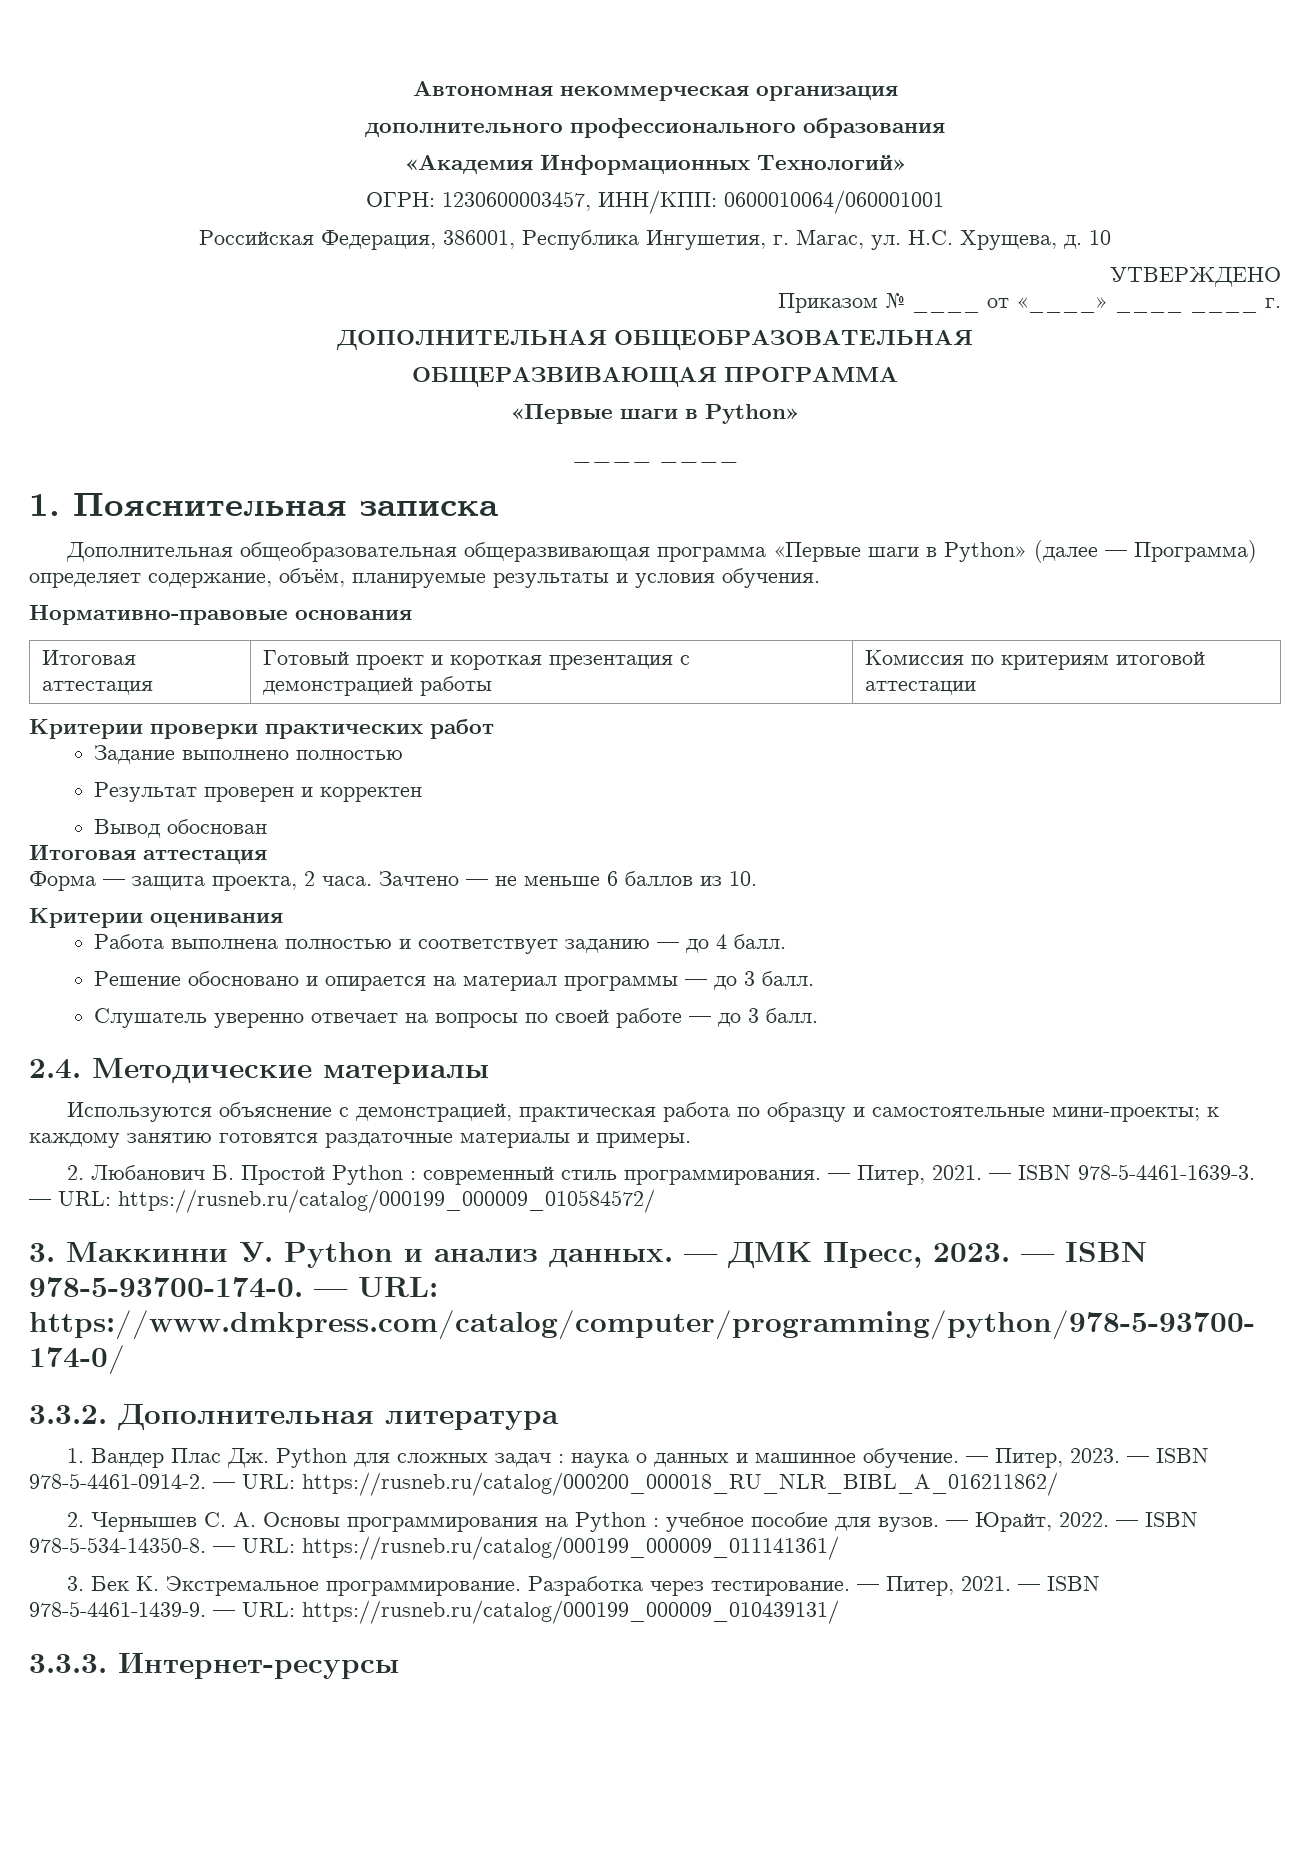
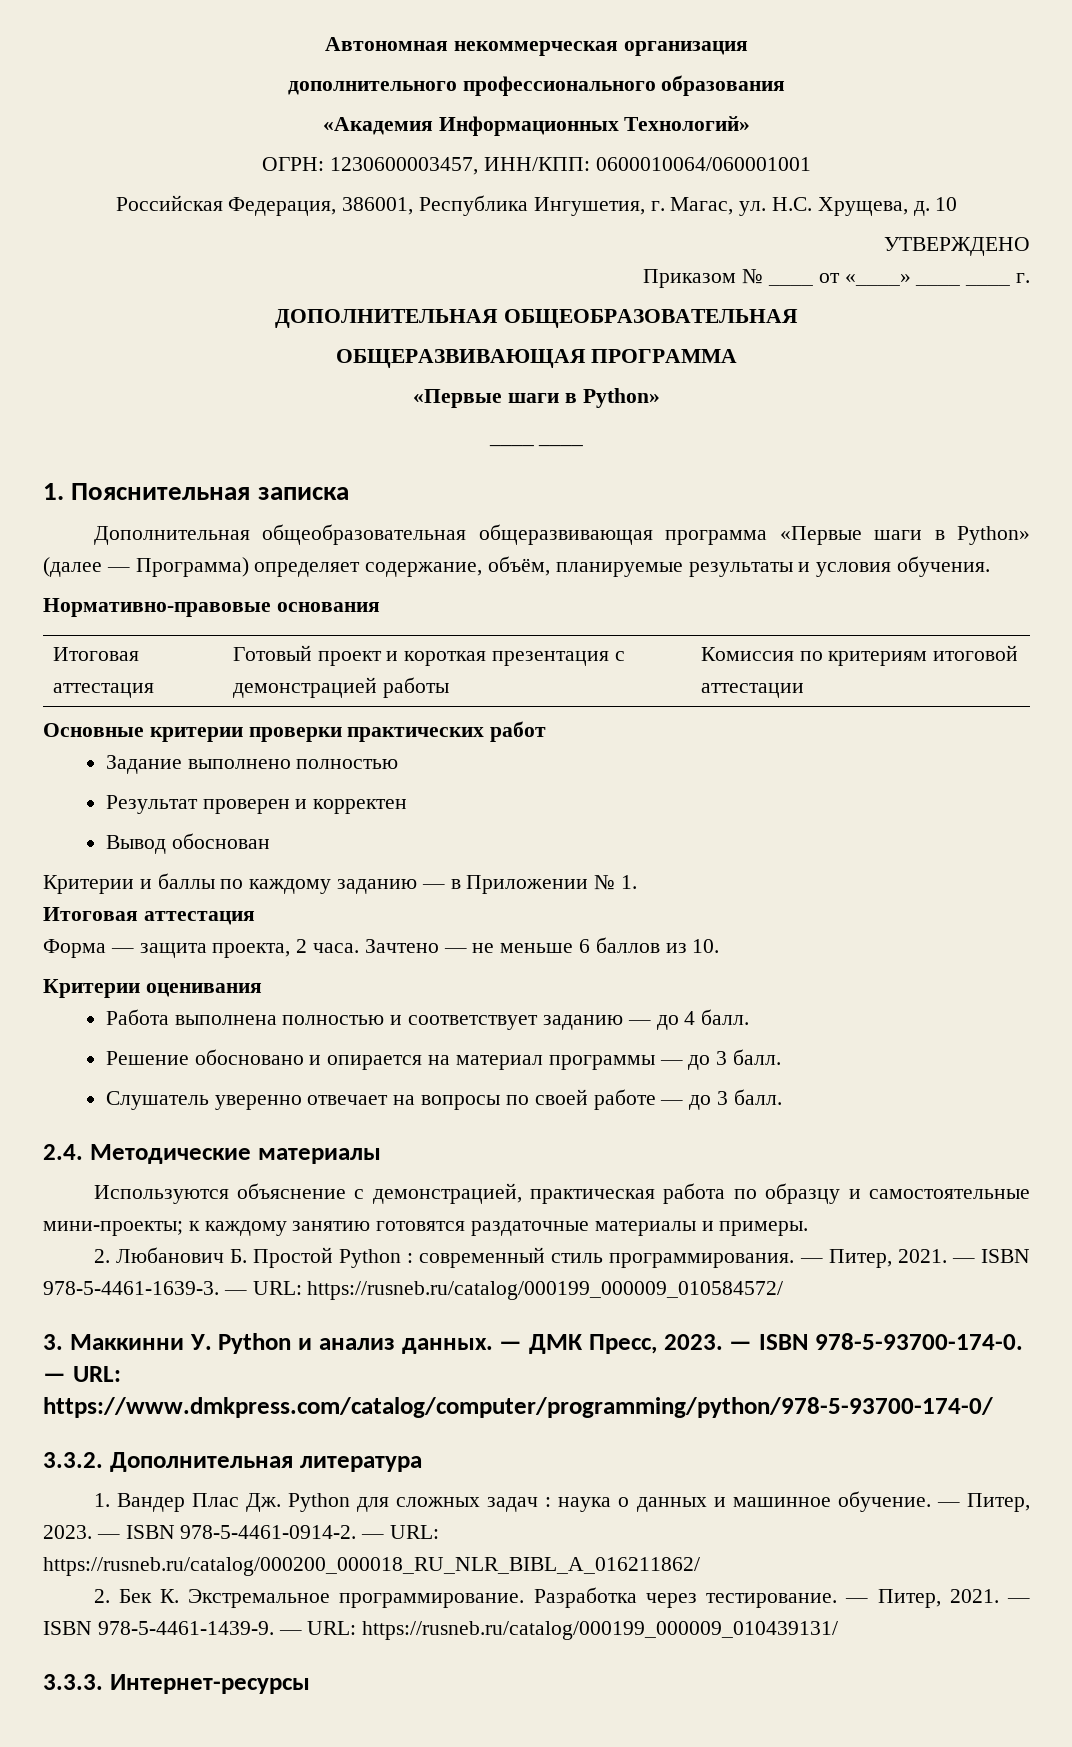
- Критерии проверки практических работ
+ Основные критерии проверки практических работ
+ Критерии и баллы по каждому заданию — в Приложении № 1.
- 2. Чернышев С. А. Основы программирования на Python : учебное пособие для вузов. — Юрайт, 2022. — ISBN 978-5-534-14350-8. — URL: https://rusneb.ru/catalog/000199_000009_011141361/
- 3. Бек К. Экстремальное программирование.
+ 2. Бек К. Экстремальное программирование.

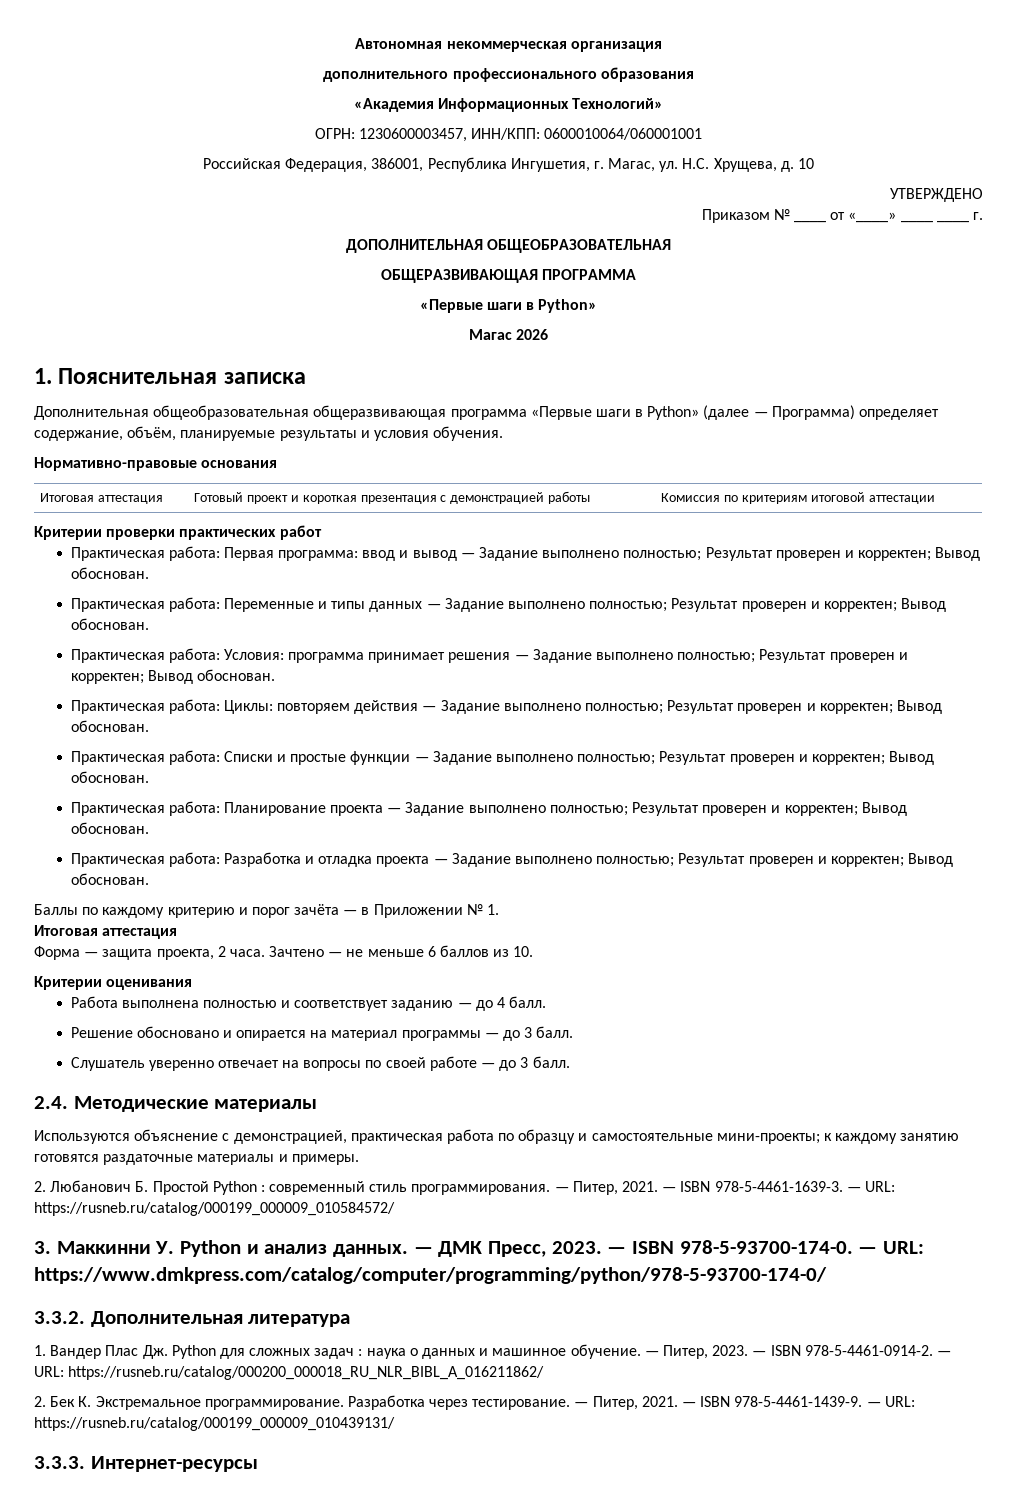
  ОБЩЕРАЗВИВАЮЩАЯ ПРОГРАММА
  «Первые шаги в Python»
- ____ ____
+ Магас 2026
- Основные критерии проверки практических работ
+ Критерии проверки практических работ
- Задание выполнено полностью
- Результат проверен и корректен
- Вывод обоснован
- Критерии и баллы по каждому заданию — в Приложении № 1.
+ Практическая работа: Первая программа: ввод и вывод — Задание выполнено полностью; Результат проверен и корректен; Вывод обоснован.
+ Практическая работа: Переменные и типы данных — Задание выполнено полностью; Результат проверен и корректен; Вывод обоснован.
+ Практическая работа: Условия: программа принимает решения — Задание выполнено полностью; Результат проверен и корректен; Вывод обоснован.
+ Практическая работа: Циклы: повторяем действия — Задание выполнено полностью; Результат проверен и корректен; Вывод обоснован.
+ Практическая работа: Списки и простые функции — Задание выполнено полностью; Результат проверен и корректен; Вывод обоснован.
+ Практическая работа: Планирование проекта — Задание выполнено полностью; Результат проверен и корректен; Вывод обоснован.
+ Практическая работа: Разработка и отладка проекта — Задание выполнено полностью; Результат проверен и корректен; Вывод обоснован.
+ Баллы по каждому критерию и порог зачёта — в Приложении № 1.

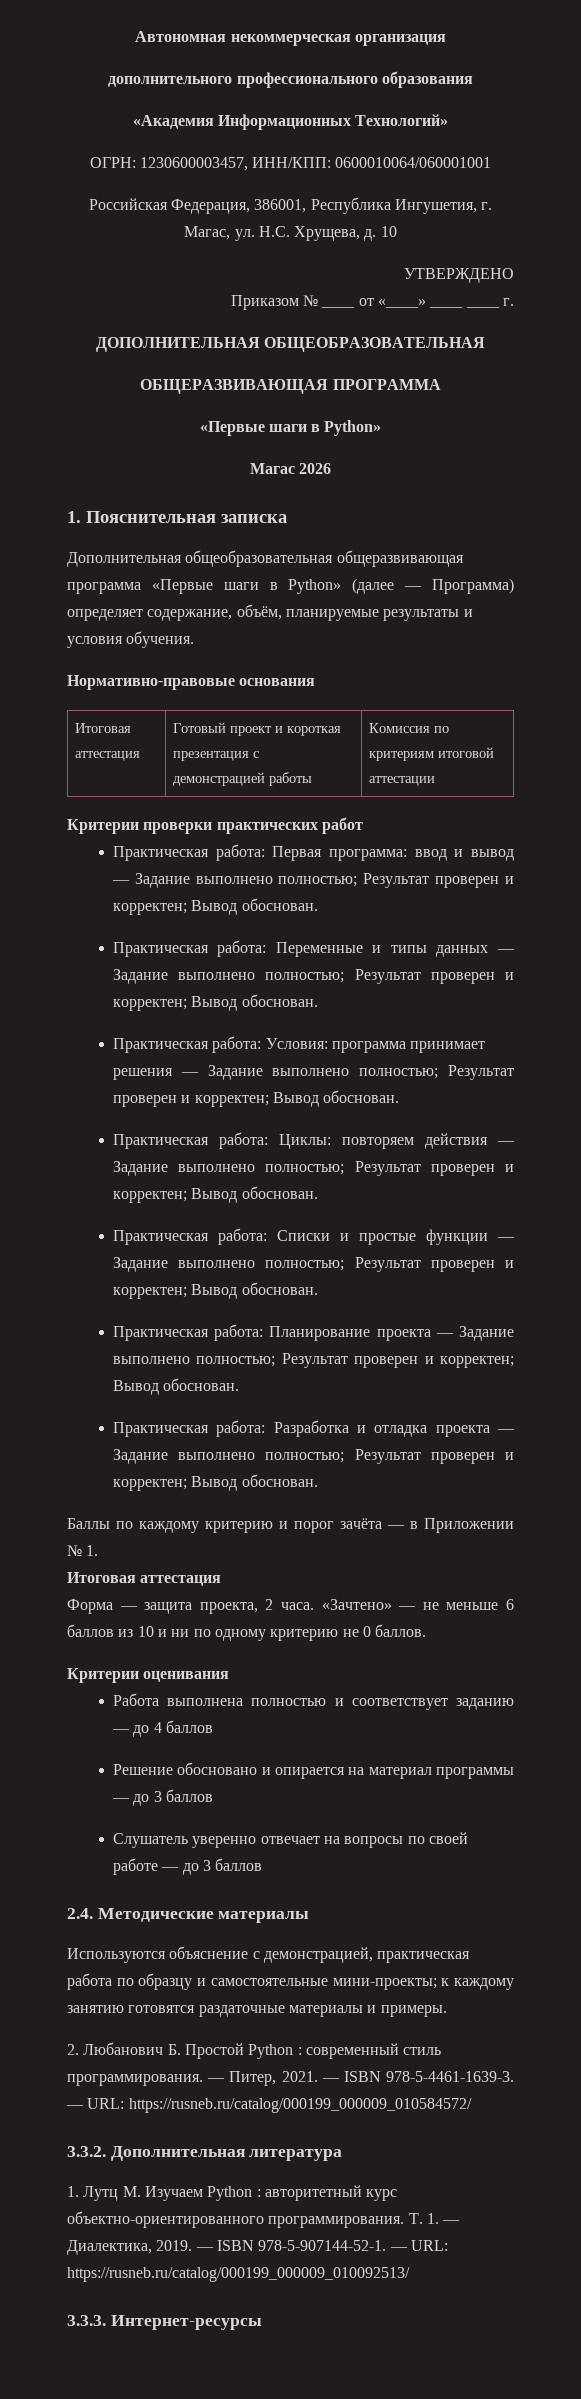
- Зачтено — не меньше 6 баллов из 10.
+ «Зачтено» — не меньше 6 баллов из 10 и ни по одному критерию не 0 баллов.
- Работа выполнена полностью и соответствует заданию — до 4 балл.
+ Работа выполнена полностью и соответствует заданию — до 4 баллов
- Решение обосновано и опирается на материал программы — до 3 балл.
+ Решение обосновано и опирается на материал программы — до 3 баллов
- Слушатель уверенно отвечает на вопросы по своей работе — до 3 балл.
+ Слушатель уверенно отвечает на вопросы по своей работе — до 3 баллов
- 3. Маккинни У. Python и анализ данных. — ДМК Пресс, 2023. — ISBN 978-5-93700-174-0. — URL: https://www.dmkpress.com/catalog/computer/programming/python/978-5-93700-174-0/
  3.3.2. Дополнительная литература
- 1. Вандер Плас Дж. Python для сложных задач : наука о данных и машинное обучение. — Питер, 2023. — ISBN 978-5-4461-0914-2. — URL: https://rusneb.ru/catalog/000200_000018_RU_NLR_BIBL_A_016211862/
- 2. Бек К. Экстремальное программирование. Разработка через тестирование. — Питер, 2021. — ISBN 978-5-4461-1439-9. — URL: https://rusneb.ru/catalog/000199_000009_010439131/
+ 1. Лутц М. Изучаем Python : авторитетный курс объектно-ориентированного программирования. Т. 1. — Диалектика, 2019. — ISBN 978-5-907144-52-1. — URL: https://rusneb.ru/catalog/000199_000009_010092513/

